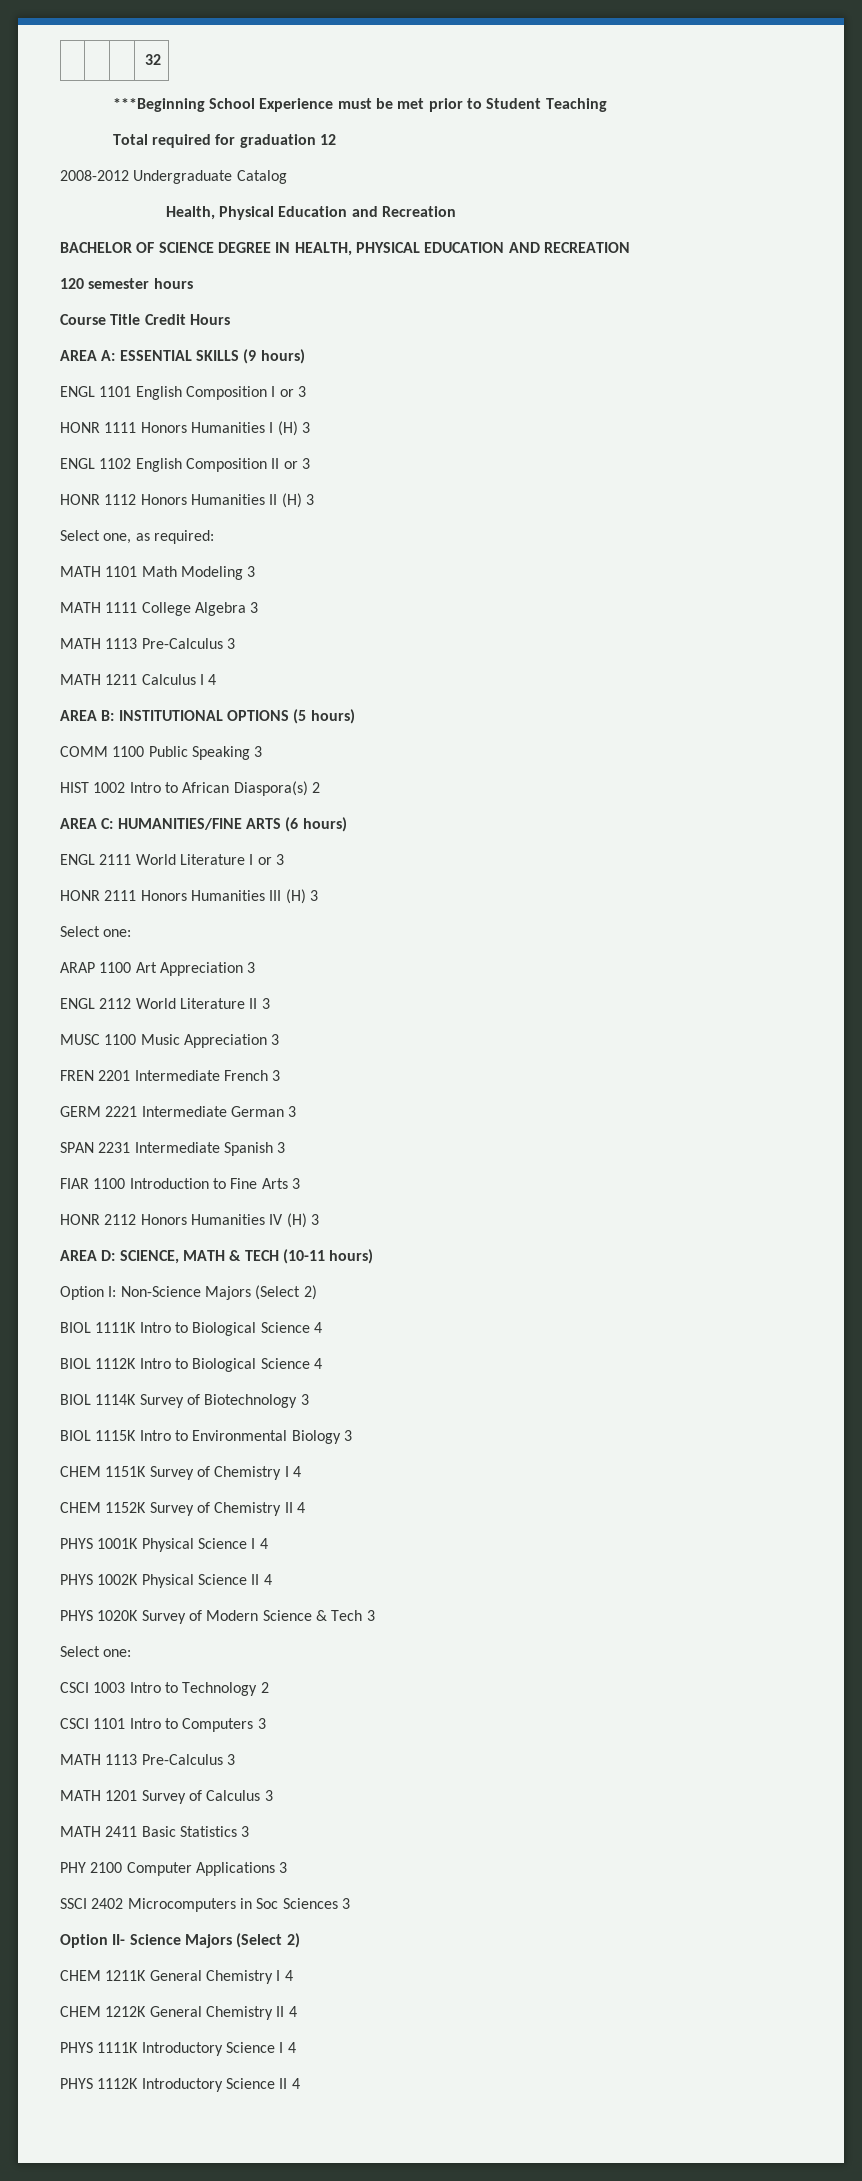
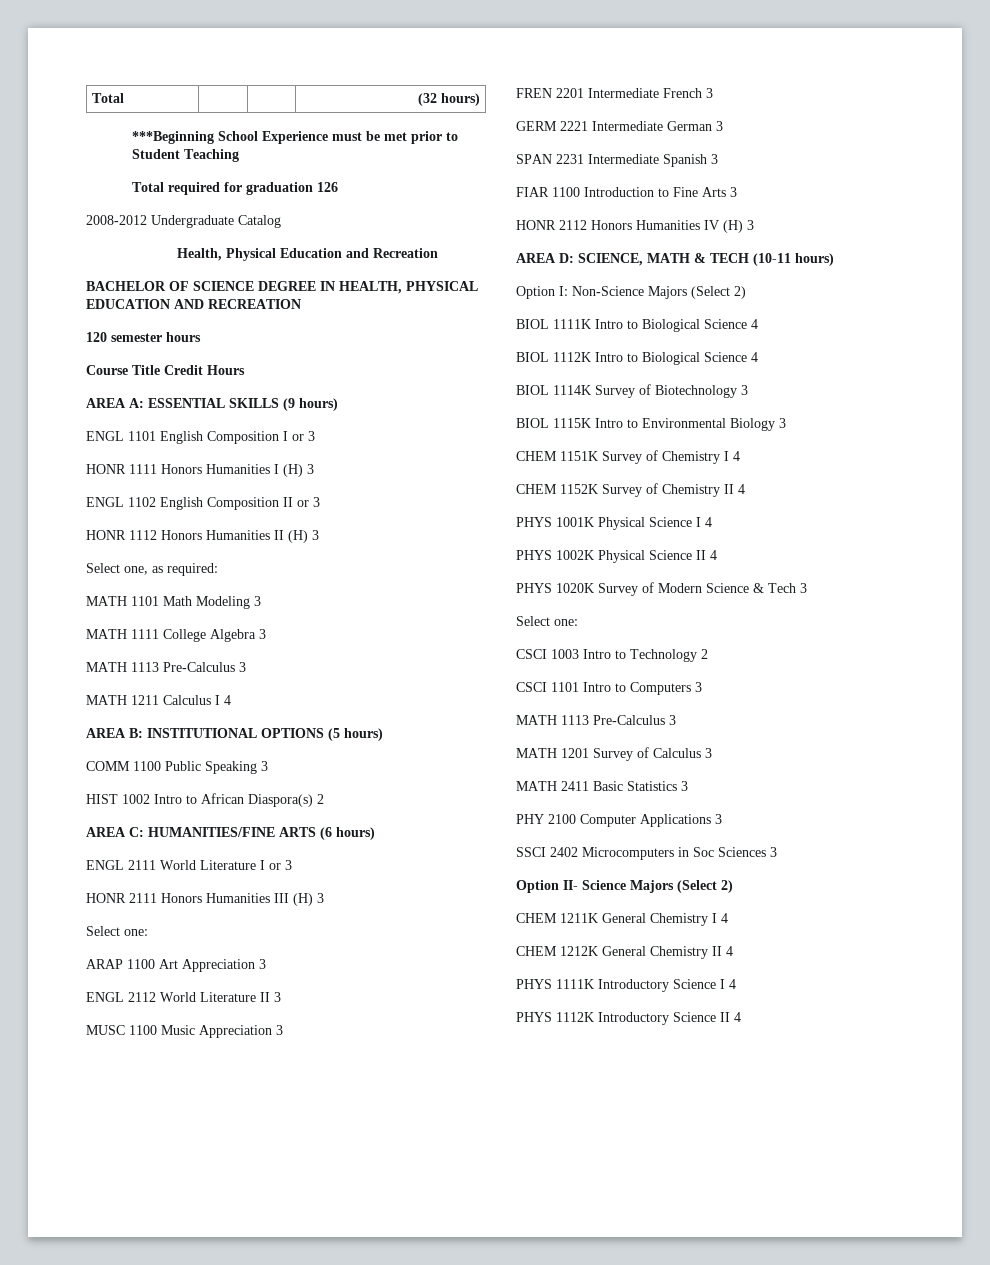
- | | | 32
+ Total | | | (32 hours)
- Total required for graduation 12
+ Total required for graduation 126

